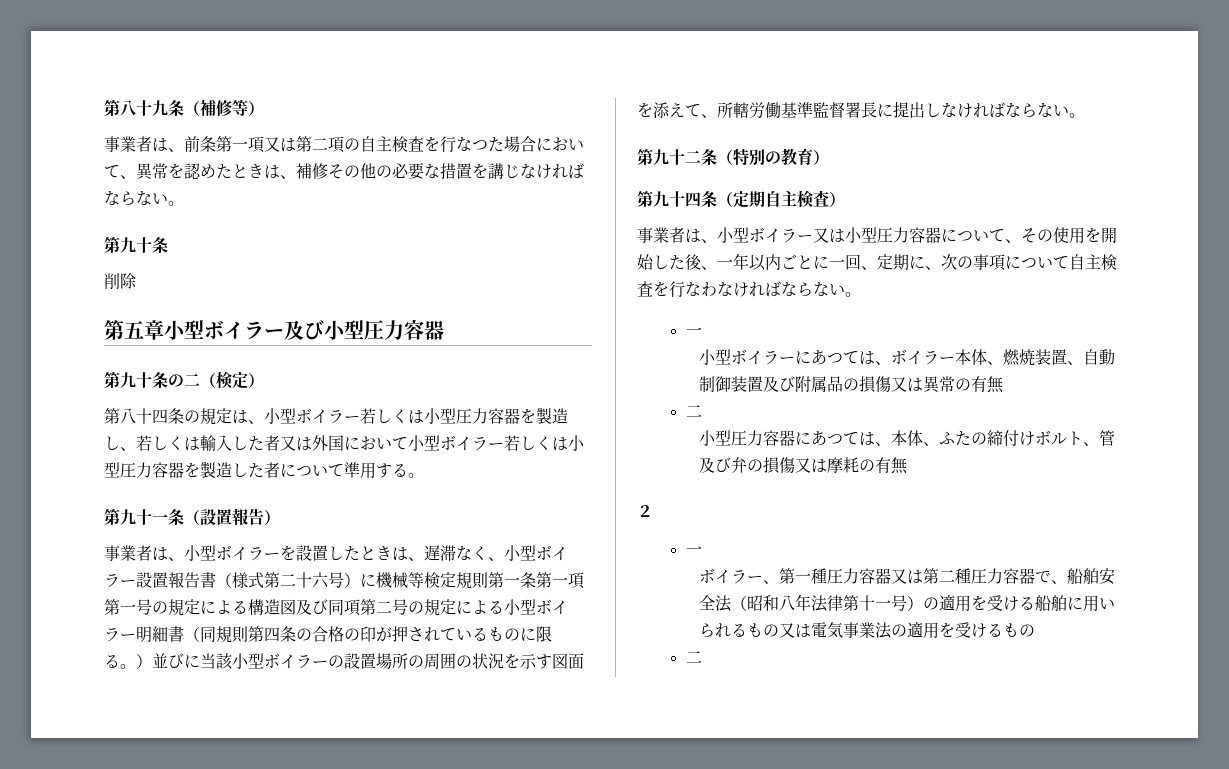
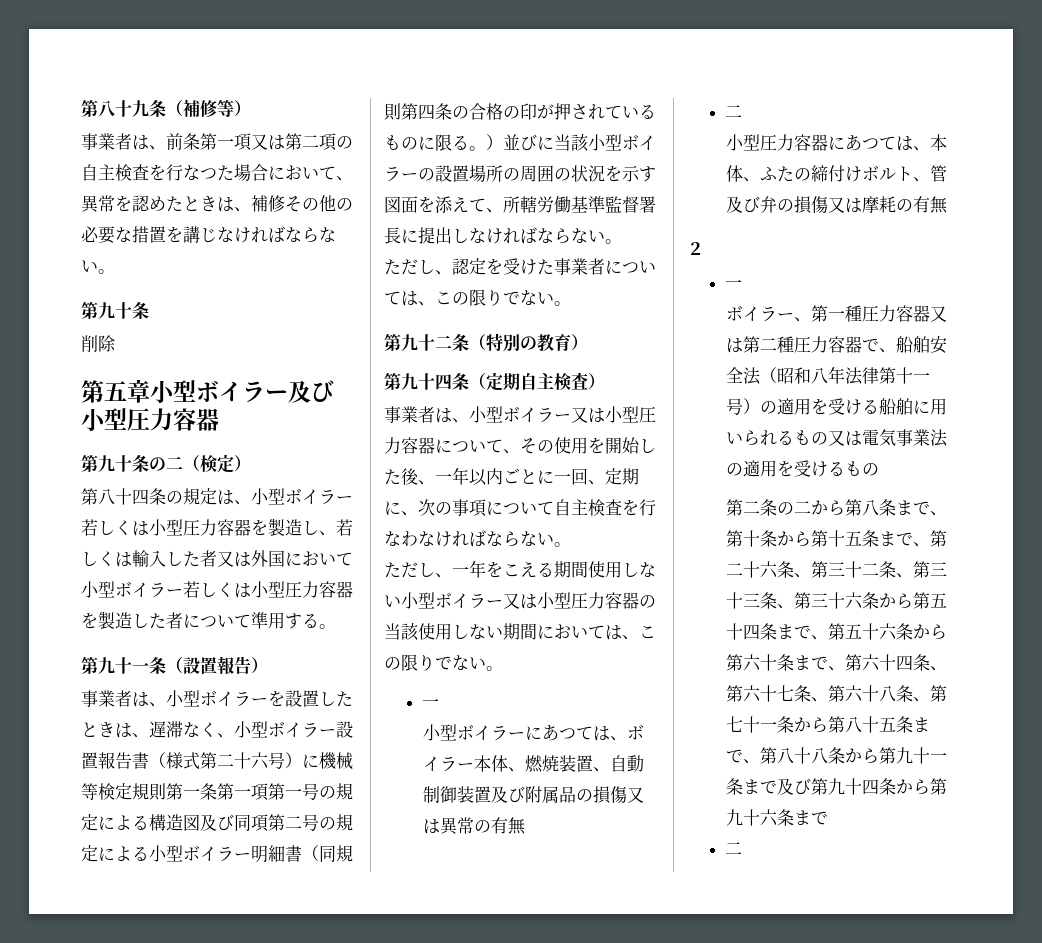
+ ただし、認定を受けた事業者については、この限りでない。
+ ただし、一年をこえる期間使用しない小型ボイラー又は小型圧力容器の当該使用しない期間においては、この限りでない。
+ 第二条の二から第八条まで、第十条から第十五条まで、第二十六条、第三十二条、第三十三条、第三十六条から第五十四条まで、第五十六条から第六十条まで、第六十四条、第六十七条、第六十八条、第七十一条から第八十五条まで、第八十八条から第九十一条まで及び第九十四条から第九十六条まで

